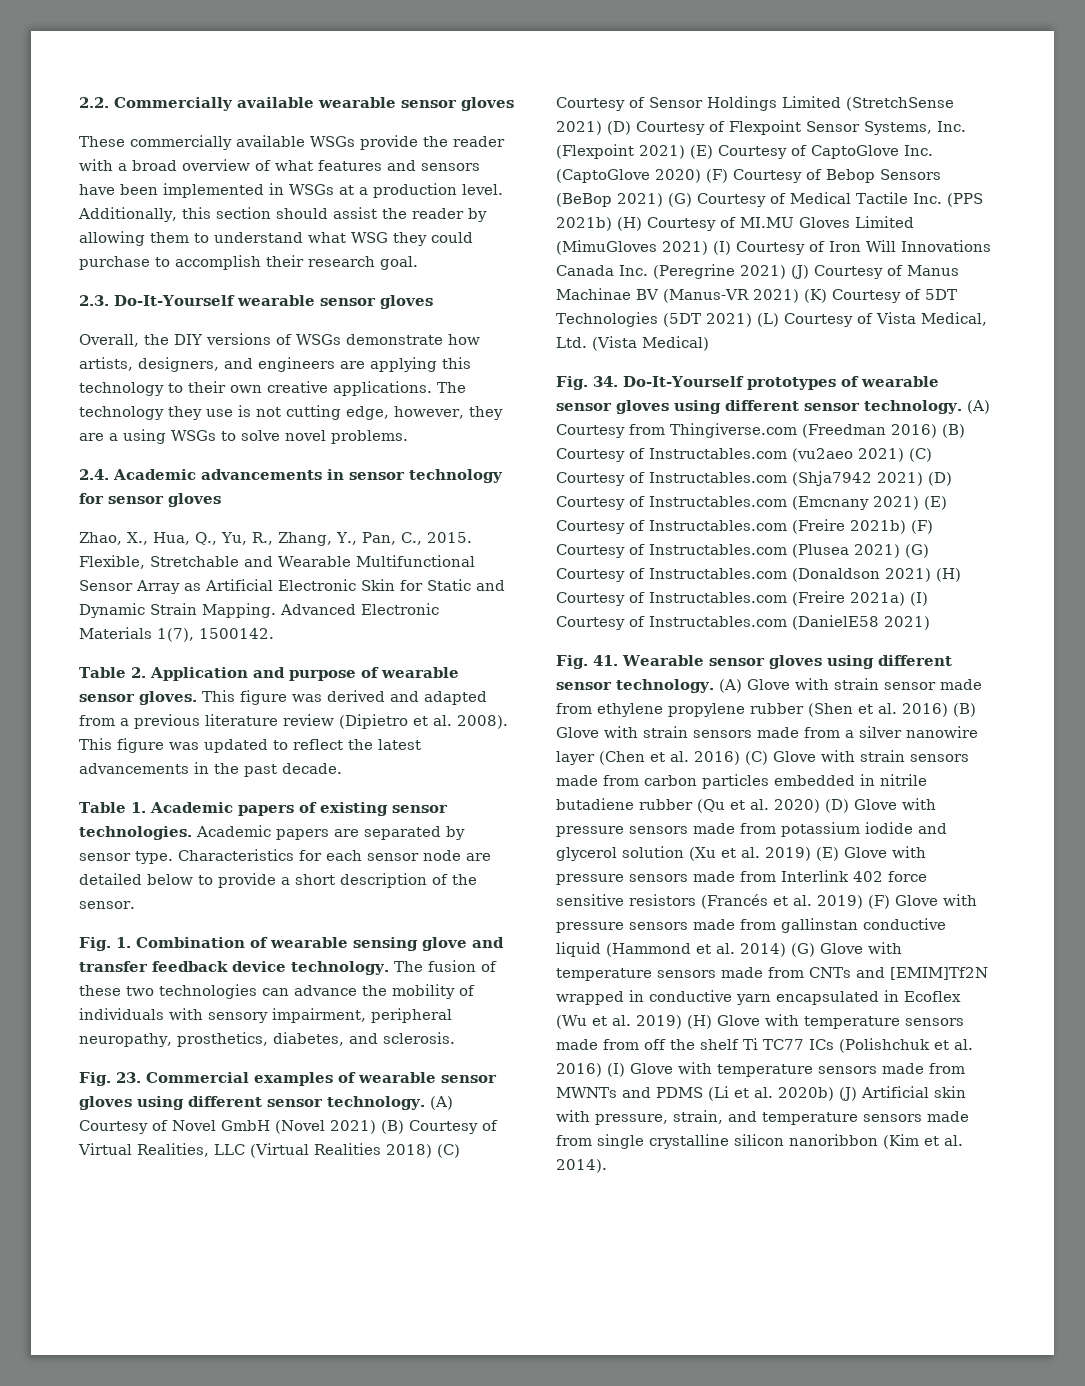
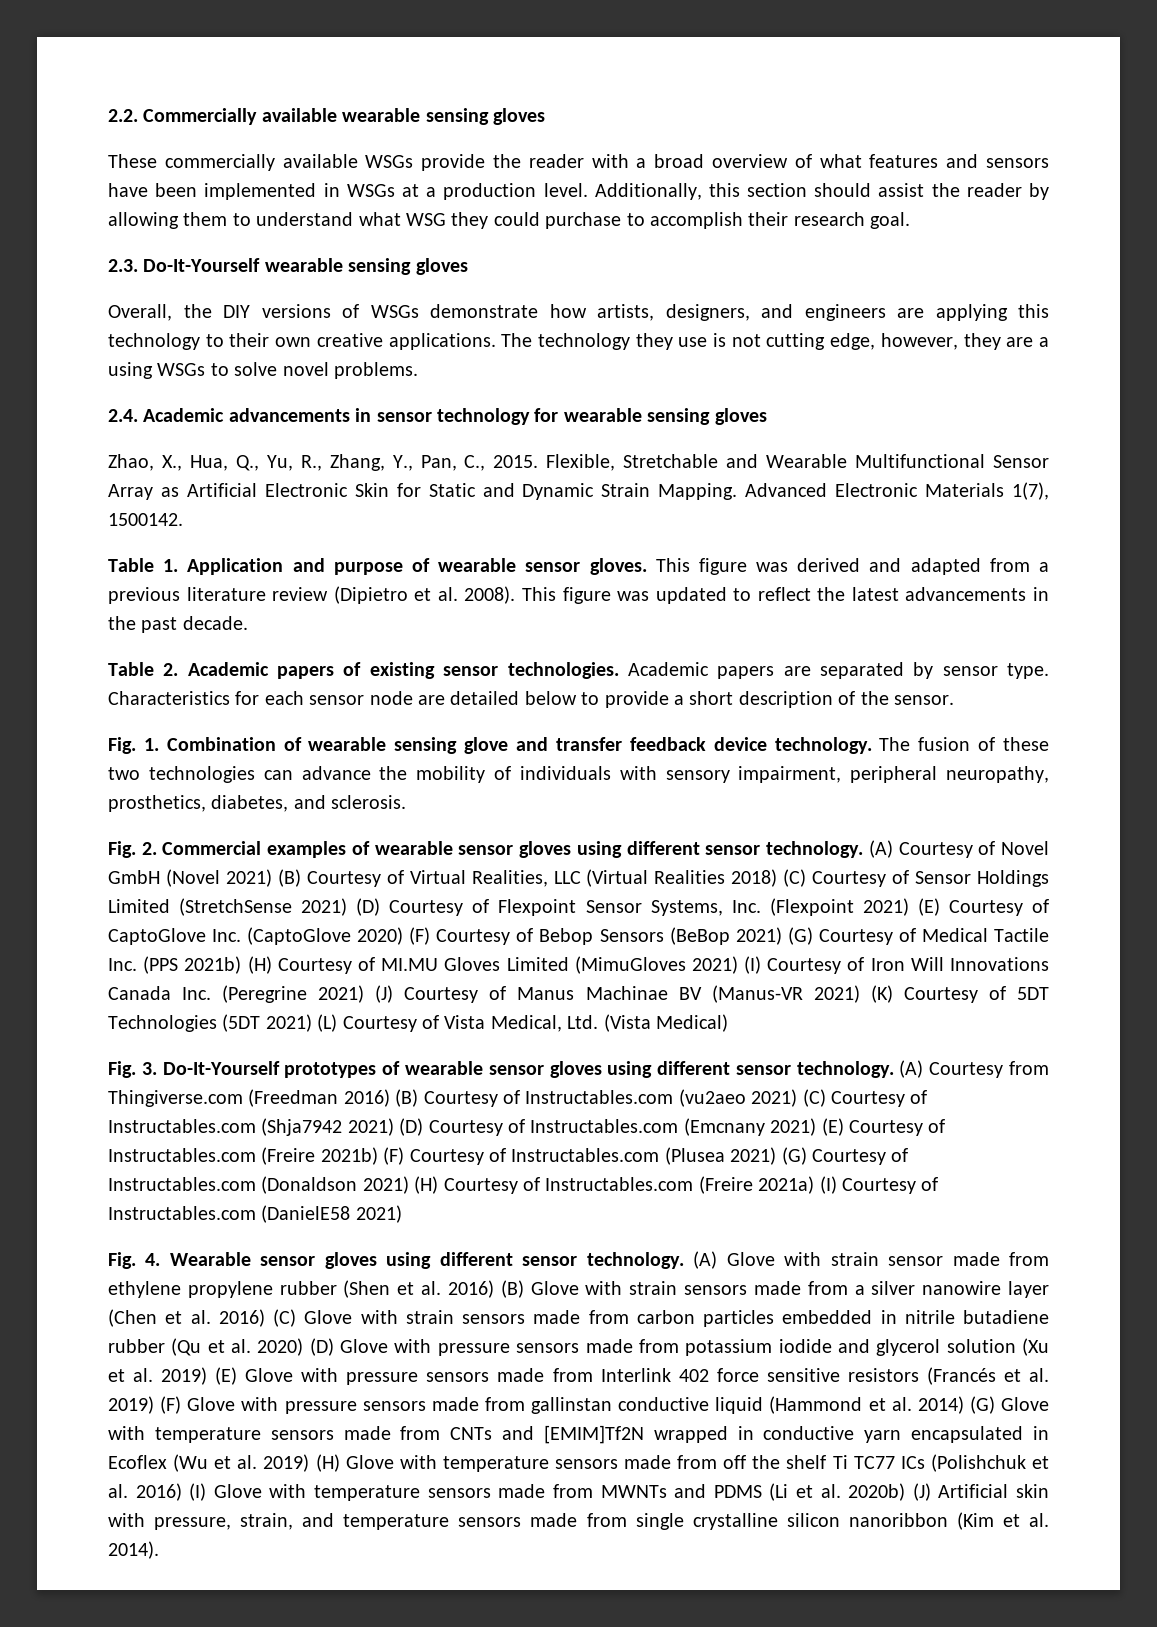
- 2.2. Commercially available wearable sensor gloves
+ 2.2. Commercially available wearable sensing gloves
- 2.3. Do-It-Yourself wearable sensor gloves
+ 2.3. Do-It-Yourself wearable sensing gloves
- 2.4. Academic advancements in sensor technology for sensor gloves
+ 2.4. Academic advancements in sensor technology for wearable sensing gloves
- Table 2. Application and purpose of wearable sensor gloves.
+ Table 1. Application and purpose of wearable sensor gloves.
- Table 1. Academic papers of existing sensor technologies.
+ Table 2. Academic papers of existing sensor technologies.
- Fig. 23. Commercial examples of wearable sensor gloves using different sensor technology.
+ Fig. 2. Commercial examples of wearable sensor gloves using different sensor technology.
- Fig. 34. Do-It-Yourself prototypes of wearable sensor gloves using different sensor technology.
+ Fig. 3. Do-It-Yourself prototypes of wearable sensor gloves using different sensor technology.
- Fig. 41. Wearable sensor gloves using different sensor technology.
+ Fig. 4. Wearable sensor gloves using different sensor technology.

